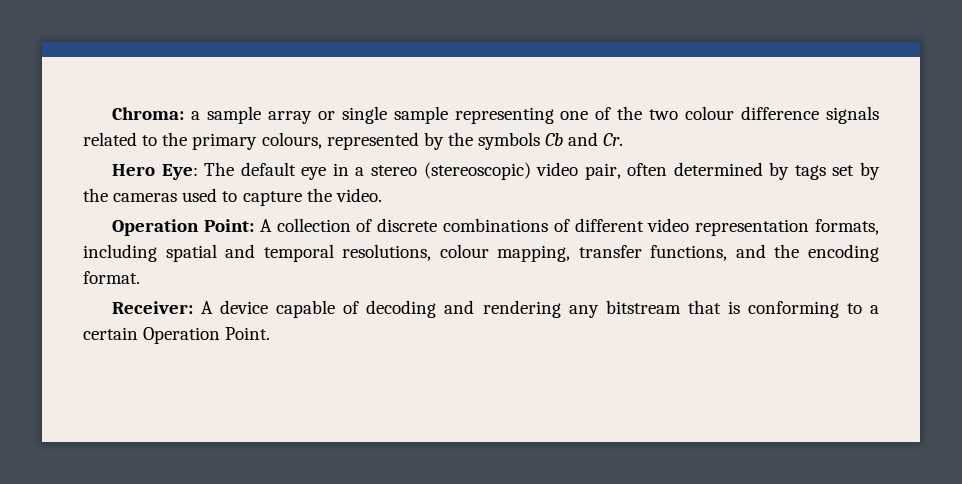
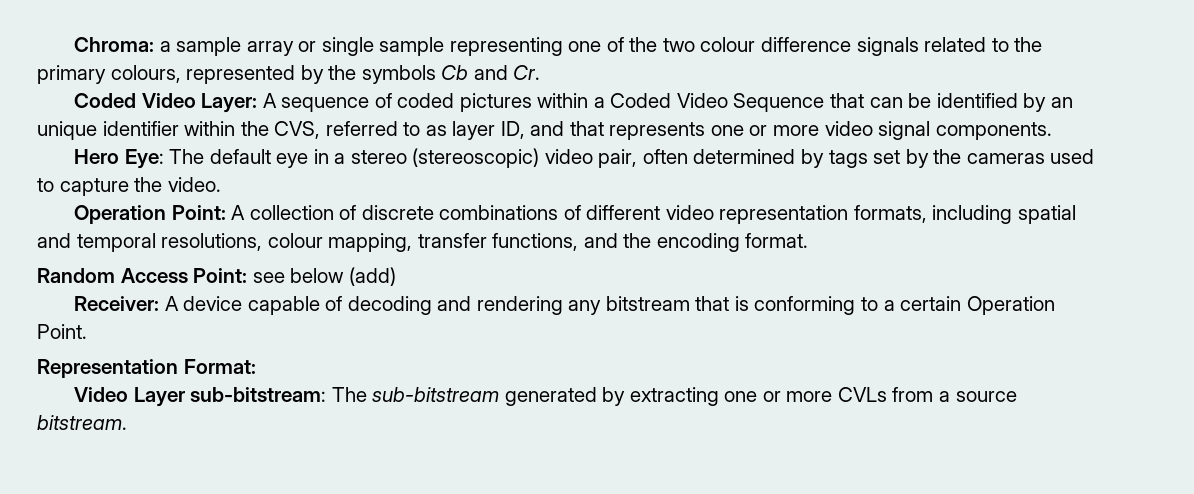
+ Coded Video Layer: A sequence of coded pictures within a Coded Video Sequence that can be identified by an unique identifier within the CVS, referred to as layer ID, and that represents one or more video signal components.
+ Random Access Point: see below (add)
+ Representation Format:
+ Video Layer sub-bitstream: The sub-bitstream generated by extracting one or more CVLs from a source bitstream.

